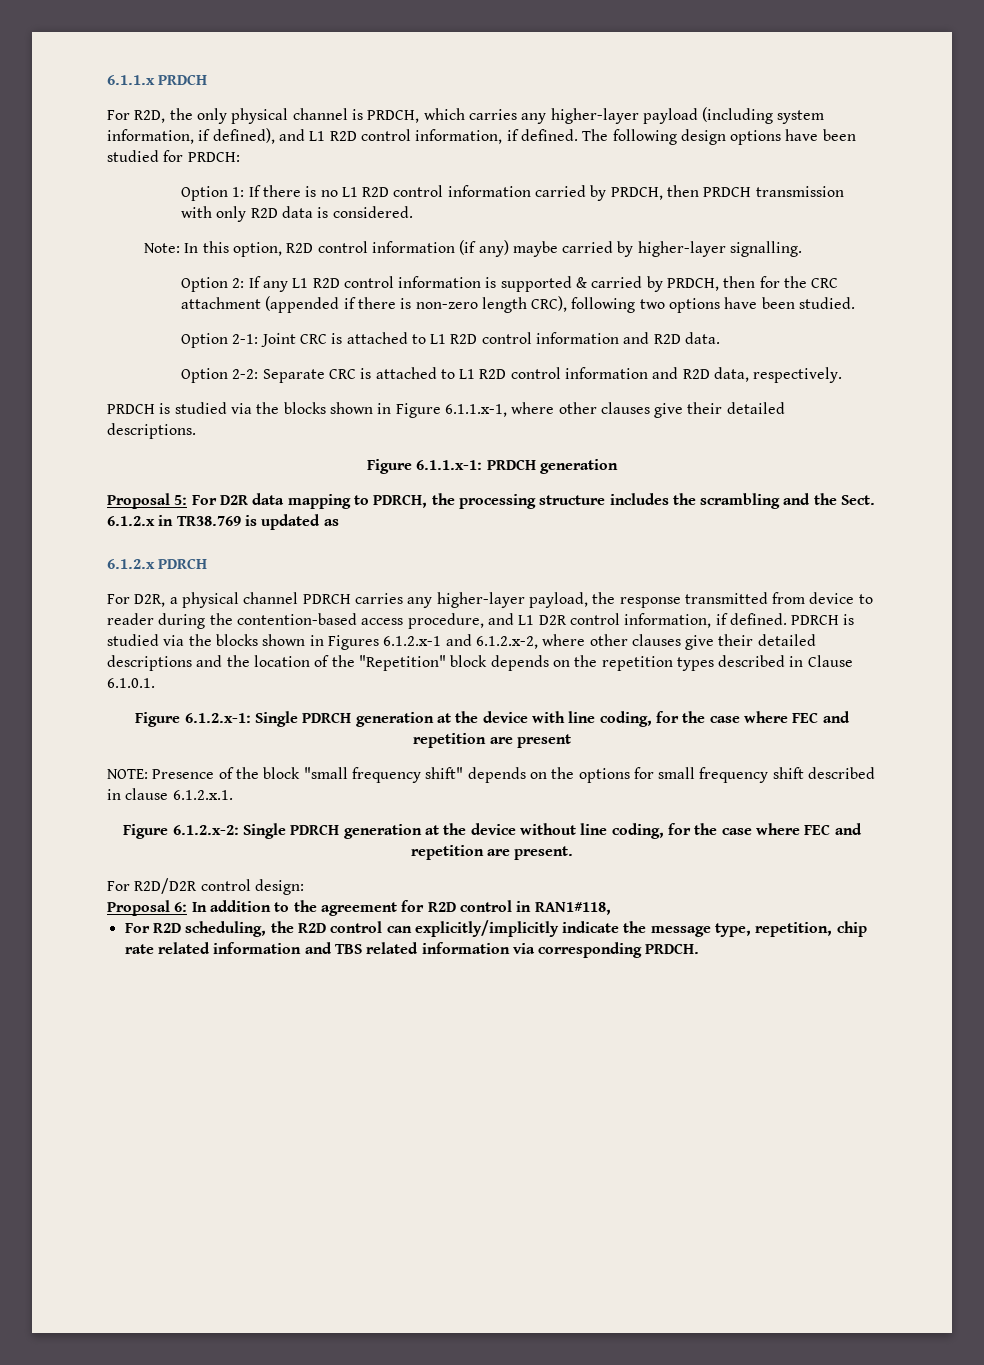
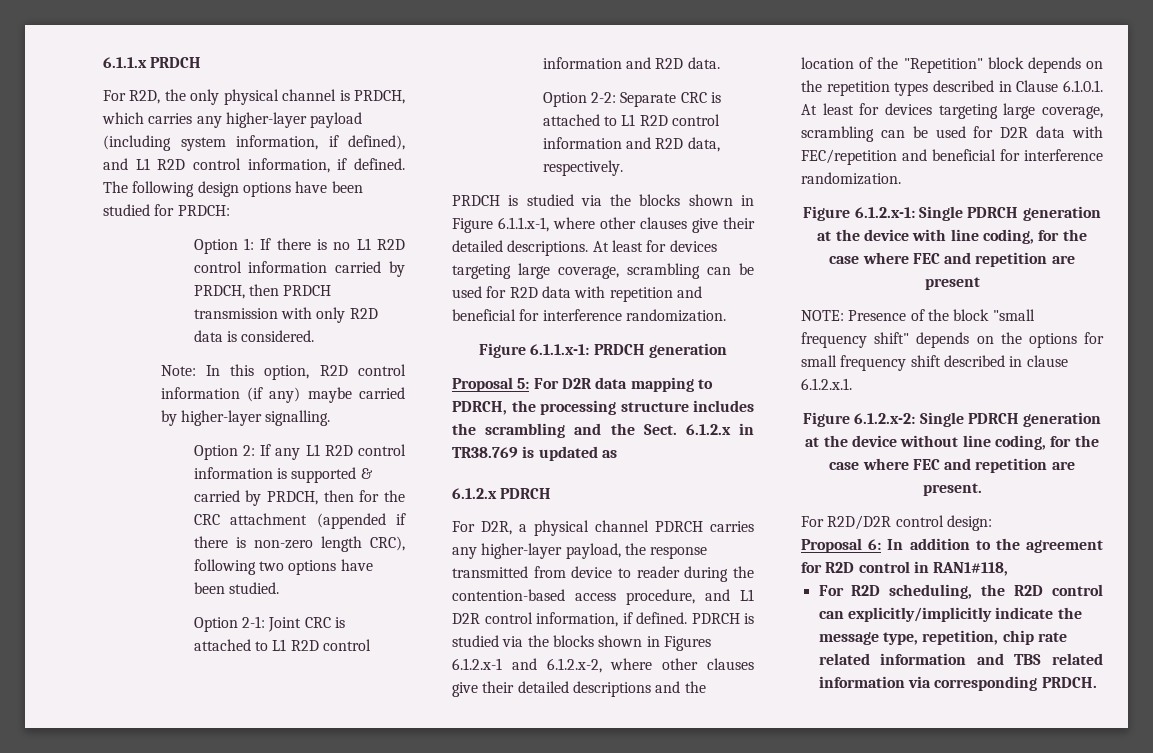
+ At least for devices targeting large coverage, scrambling can be used for R2D data with repetition and beneficial for interference randomization.
- PDRCH is studied via the blocks shown in Figures 6.1.2.x-1 and 6.1.2.x-2, where other clauses give their detailed descriptions and the location of the "Repetition" block depends on the repetition types described in Clause 6.1.0.1.
+ PDRCH is studied via the blocks shown in Figures 6.1.2.x-1 and 6.1.2.x-2, where other clauses give their detailed descriptions and the location of the "Repetition" block depends on the repetition types described in Clause 6.1.0.1. At least for devices targeting large coverage, scrambling can be used for D2R data with FEC/repetition and beneficial for interference randomization.

